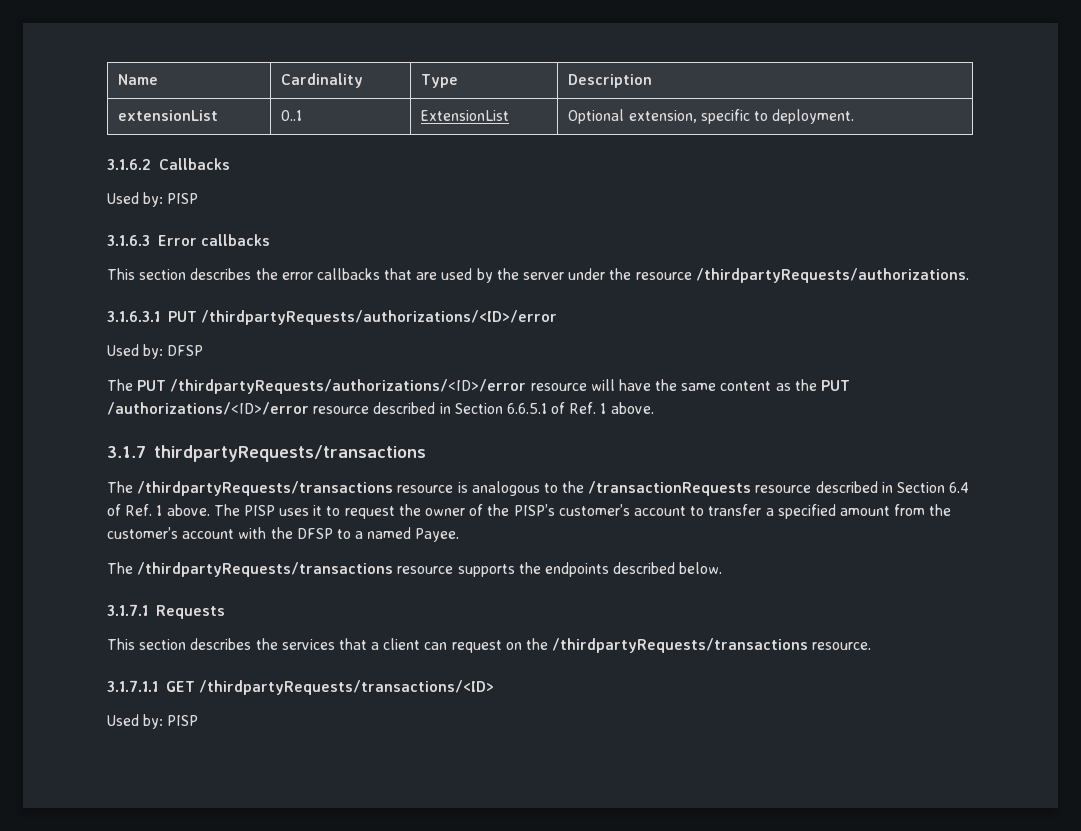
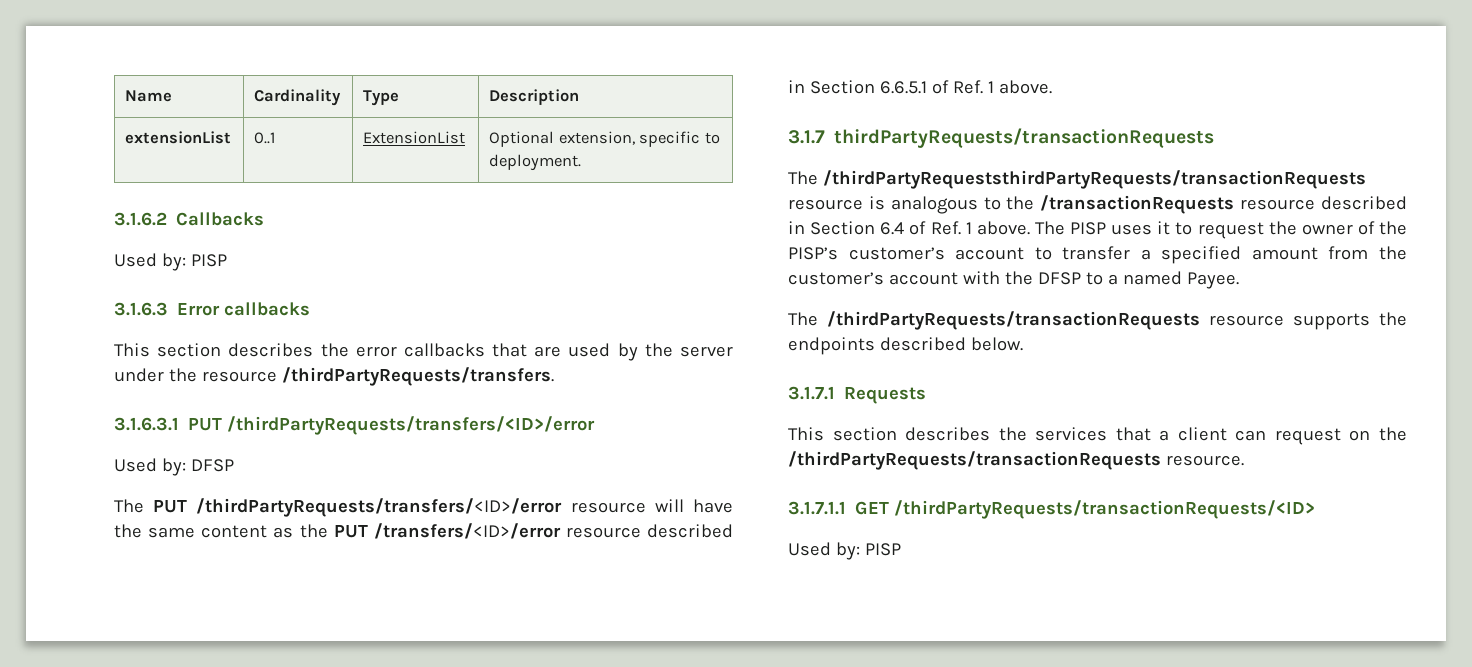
- This section describes the error callbacks that are used by the server under the resource /thirdpartyRequests/authorizations.
+ This section describes the error callbacks that are used by the server under the resource /thirdPartyRequests/transfers.
- 3.1.6.3.1 PUT /thirdpartyRequests/authorizations/<ID>/error
+ 3.1.6.3.1 PUT /thirdPartyRequests/transfers/<ID>/error
- The PUT /thirdpartyRequests/authorizations/<ID>/error resource will have the same content as the PUT /authorizations/<ID>/error resource described in Section 6.6.5.1 of Ref. 1 above.
+ The PUT /thirdPartyRequests/transfers/<ID>/error resource will have the same content as the PUT /transfers/<ID>/error resource described in Section 6.6.5.1 of Ref. 1 above.
- 3.1.7 thirdpartyRequests/transactions
- The /thirdpartyRequests/transactions resource is analogous to the /transactionRequests resource described in Section 6.4 of Ref. 1 above.
+ 3.1.7 thirdPartyRequests/transactionRequests
+ The /thirdPartyRequeststhirdPartyRequests/transactionRequests resource is analogous to the /transactionRequests resource described in Section 6.4 of Ref. 1 above.
- The /thirdpartyRequests/transactions resource supports the endpoints described below.
+ The /thirdPartyRequests/transactionRequests resource supports the endpoints described below.
- This section describes the services that a client can request on the /thirdpartyRequests/transactions resource.
+ This section describes the services that a client can request on the /thirdPartyRequests/transactionRequests resource.
- 3.1.7.1.1 GET /thirdpartyRequests/transactions/<ID>
+ 3.1.7.1.1 GET /thirdPartyRequests/transactionRequests/<ID>

